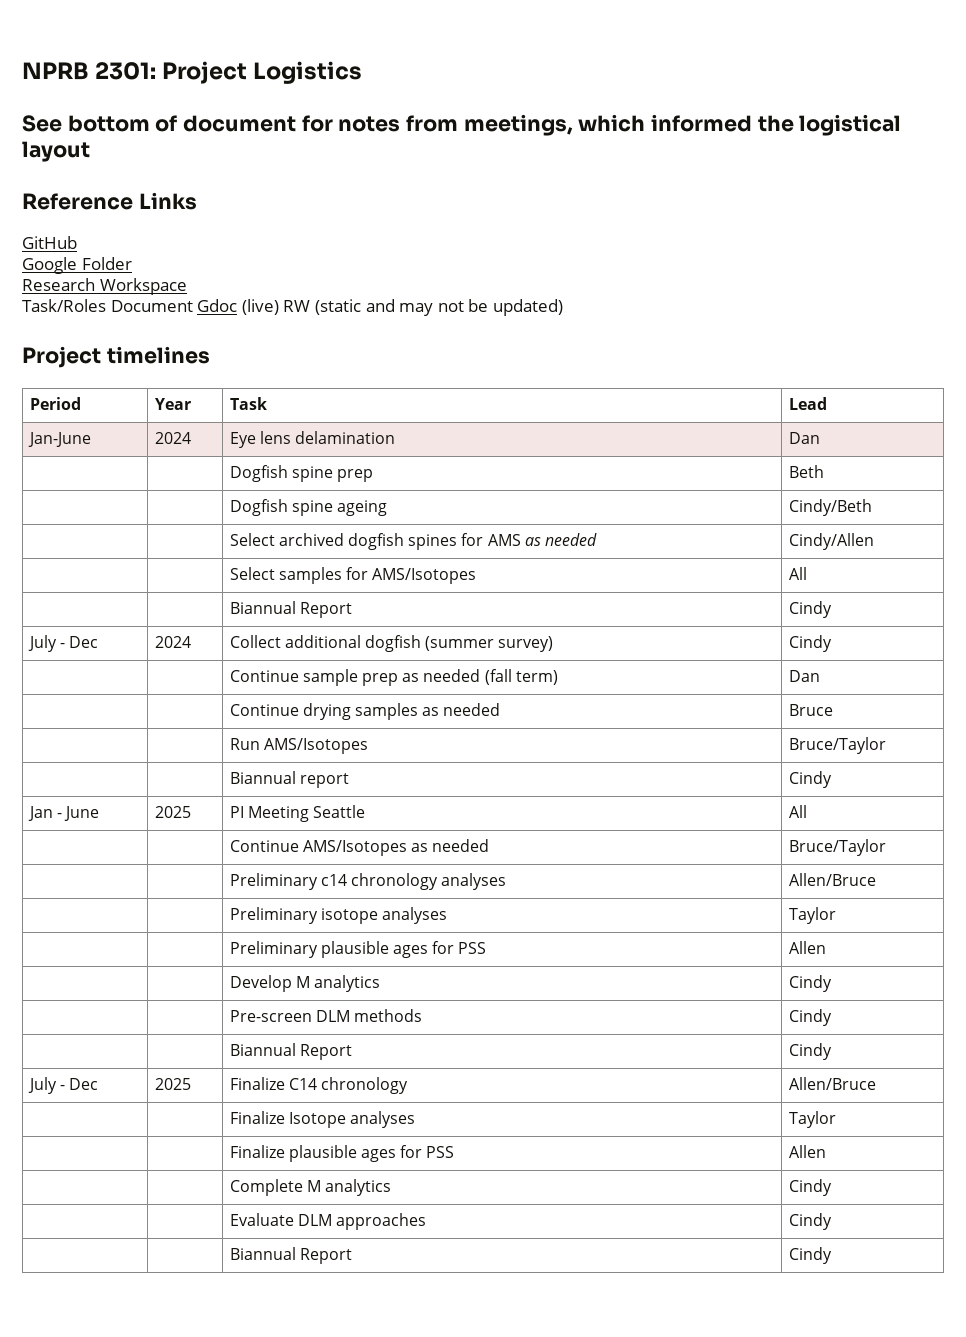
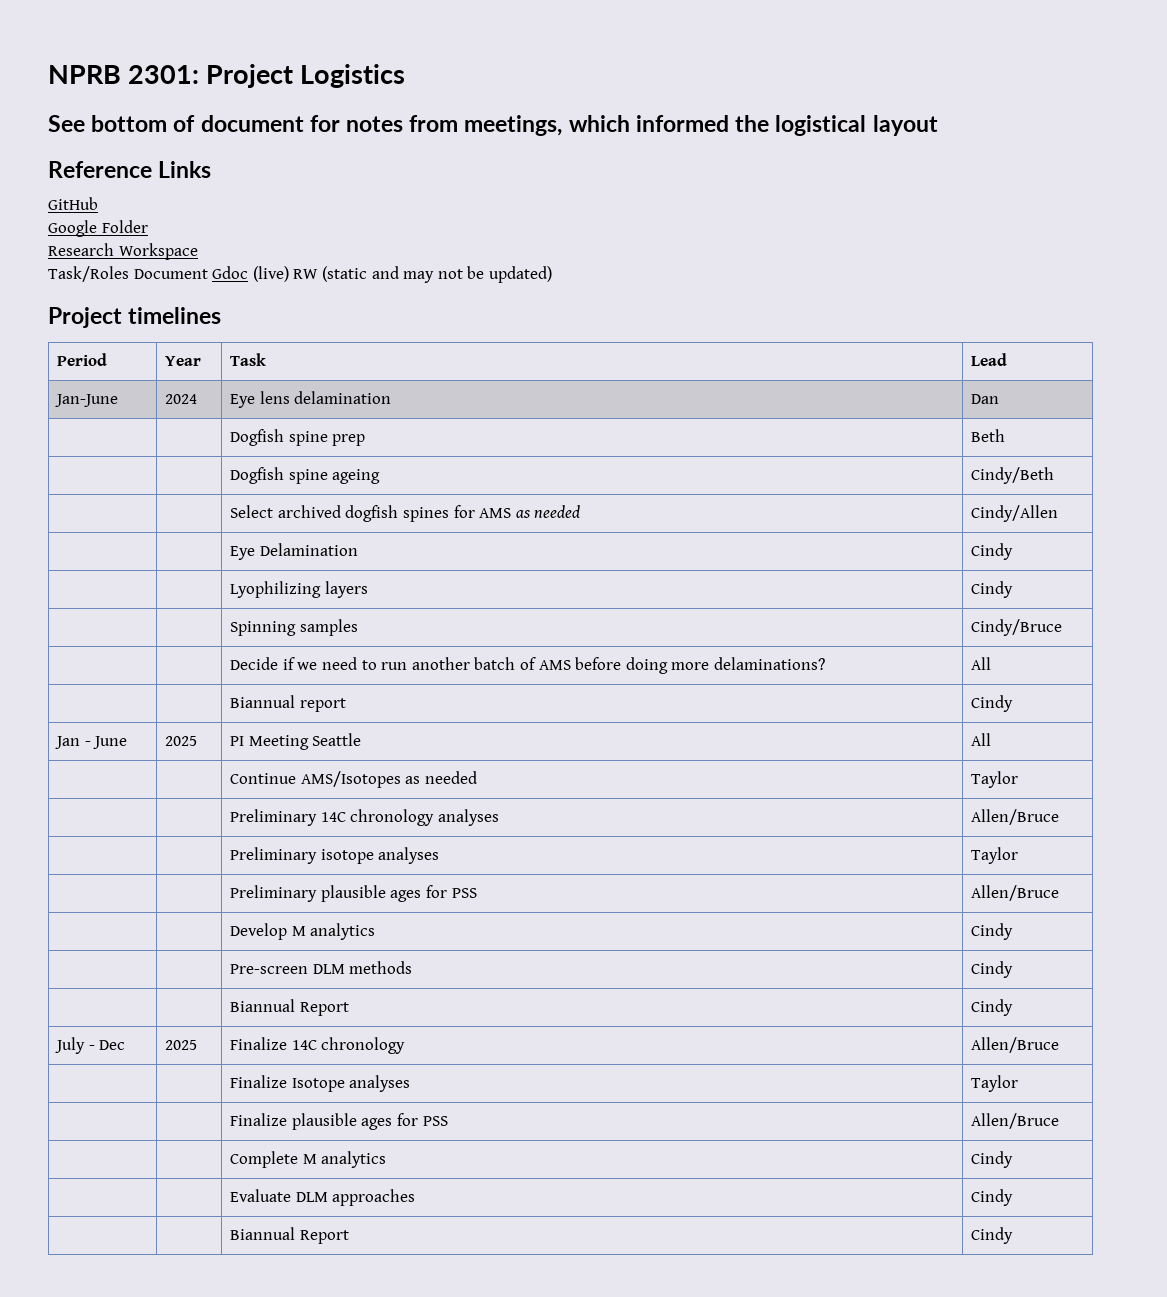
- | | Select samples for AMS/Isotopes | All
- | | Biannual Report | Cindy
- July - Dec | 2024 | Collect additional dogfish (summer survey) | Cindy
- | | Continue sample prep as needed (fall term) | Dan
- | | Continue drying samples as needed | Bruce
- | | Run AMS/Isotopes | Bruce/Taylor
+ | | Eye Delamination | Cindy
+ | | Lyophilizing layers | Cindy
+ | | Spinning samples | Cindy/Bruce
+ | | Decide if we need to run another batch of AMS before doing more delaminations? | All
- | | Continue AMS/Isotopes as needed | Bruce/Taylor
- | | Preliminary c14 chronology analyses | Allen/Bruce
+ | | Continue AMS/Isotopes as needed | Taylor
+ | | Preliminary 14C chronology analyses | Allen/Bruce
- | | Preliminary plausible ages for PSS | Allen
+ | | Preliminary plausible ages for PSS | Allen/Bruce
- July - Dec | 2025 | Finalize C14 chronology | Allen/Bruce
+ July - Dec | 2025 | Finalize 14C chronology | Allen/Bruce
- | | Finalize plausible ages for PSS | Allen
+ | | Finalize plausible ages for PSS | Allen/Bruce

